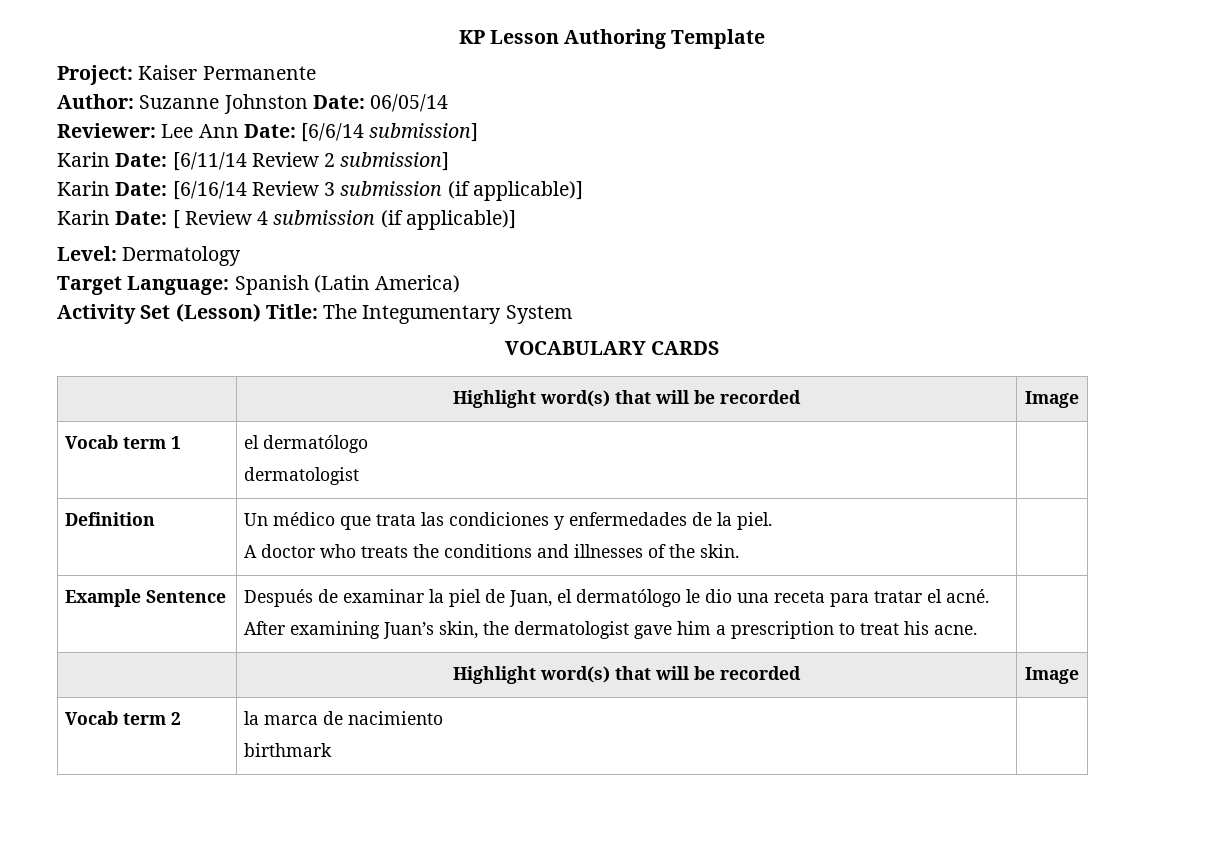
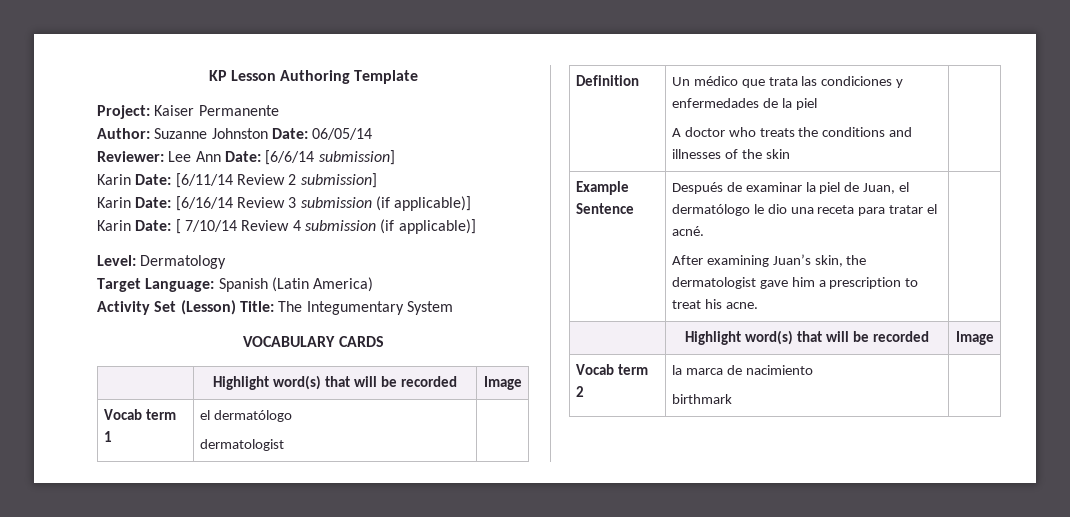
- Karin Date: [ Review 4 submission (if applicable)]
+ Karin Date: [ 7/10/14 Review 4 submission (if applicable)]
- Definition | Un médico que trata las condiciones y enfermedades de la piel.
- A doctor who treats the conditions and illnesses of the skin. |
+ Definition | Un médico que trata las condiciones y enfermedades de la piel
+ A doctor who treats the conditions and illnesses of the skin |

